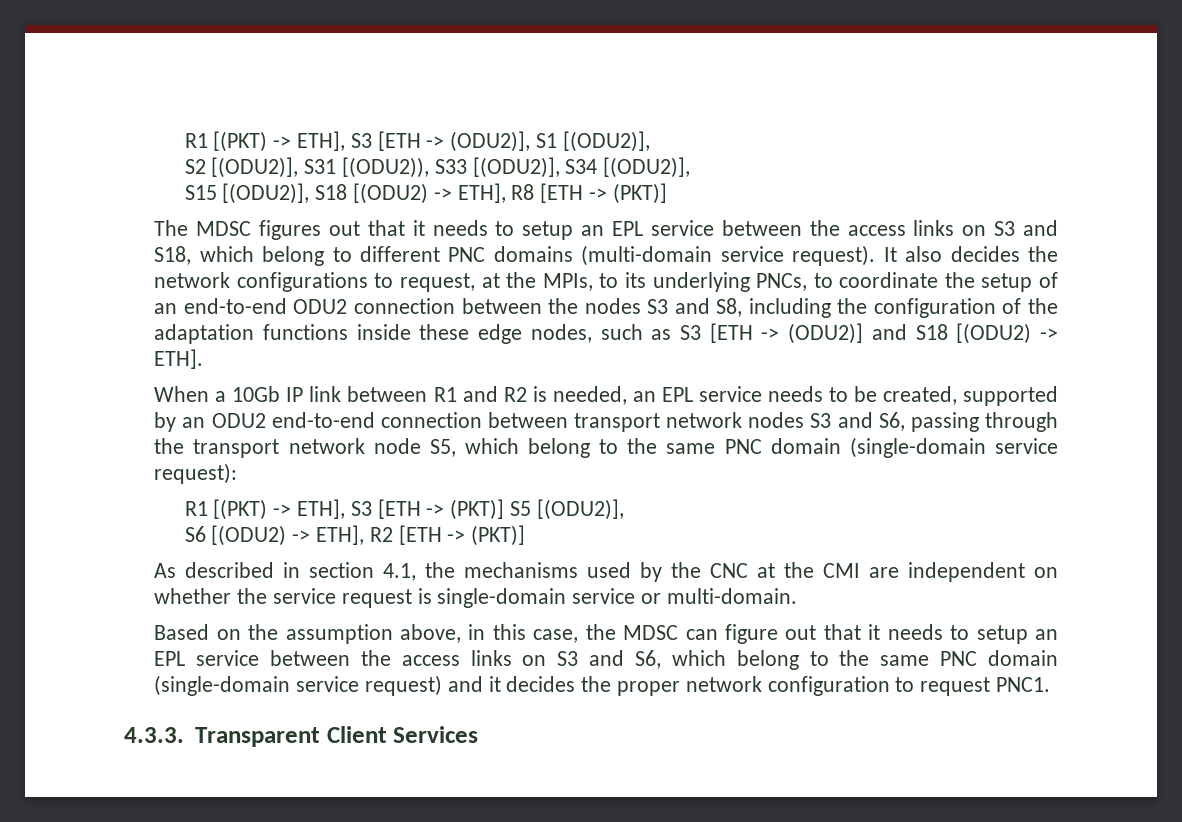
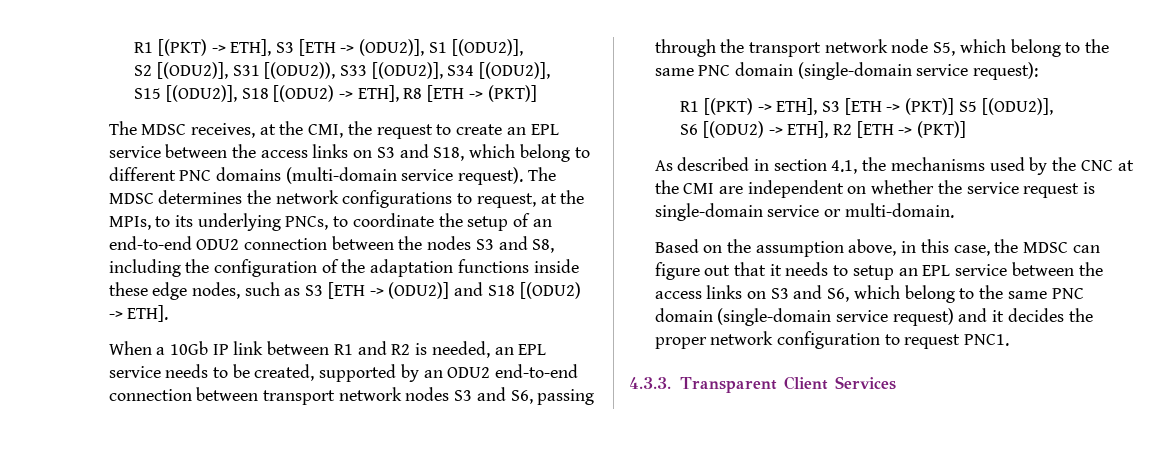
- The MDSC figures out that it needs to setup an EPL service between the access links on S3 and S18, which belong to different PNC domains (multi-domain service request).
+ The MDSC receives, at the CMI, the request to create an EPL service between the access links on S3 and S18, which belong to different PNC domains (multi-domain service request).
- It also decides the network configurations to request, at the MPIs, to its underlying PNCs, to coordinate the setup of an end-to-end ODU2 connection between the nodes S3 and S8, including the configuration of the adaptation functions inside these edge nodes, such as S3 [ETH -> (ODU2)] and S18 [(ODU2) -> ETH].
+ The MDSC determines the network configurations to request, at the MPIs, to its underlying PNCs, to coordinate the setup of an end-to-end ODU2 connection between the nodes S3 and S8, including the configuration of the adaptation functions inside these edge nodes, such as S3 [ETH -> (ODU2)] and S18 [(ODU2) -> ETH].

